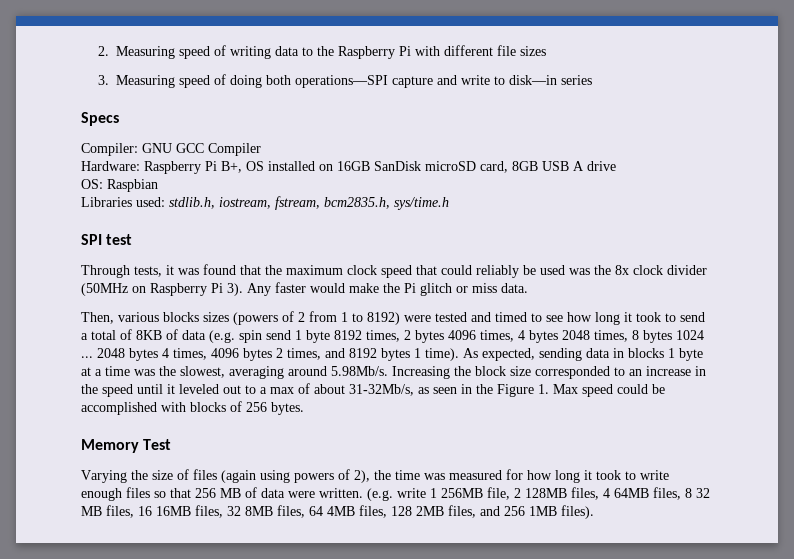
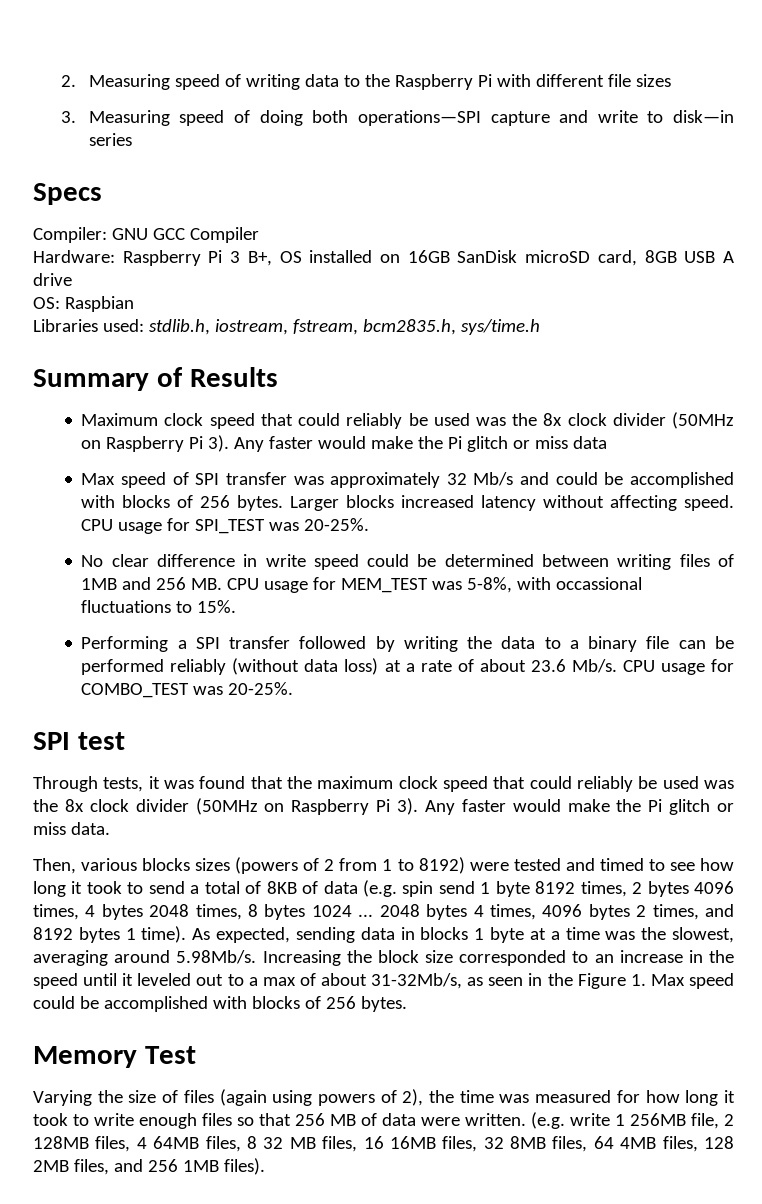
- Hardware: Raspberry Pi B+, OS installed on 16GB SanDisk microSD card, 8GB USB A drive
+ Hardware: Raspberry Pi 3 B+, OS installed on 16GB SanDisk microSD card, 8GB USB A drive
+ Summary of Results
+ Maximum clock speed that could reliably be used was the 8x clock divider (50MHz on Raspberry Pi 3). Any faster would make the Pi glitch or miss data
+ Max speed of SPI transfer was approximately 32 Mb/s and could be accomplished with blocks of 256 bytes. Larger blocks increased latency without affecting speed. CPU usage for SPI_TEST was 20-25%.
+ No clear difference in write speed could be determined between writing files of 1MB and 256 MB. CPU usage for MEM_TEST was 5-8%, with occassional fluctuations to 15%.
+ Performing a SPI transfer followed by writing the data to a binary file can be performed reliably (without data loss) at a rate of about 23.6 Mb/s. CPU usage for COMBO_TEST was 20-25%.

